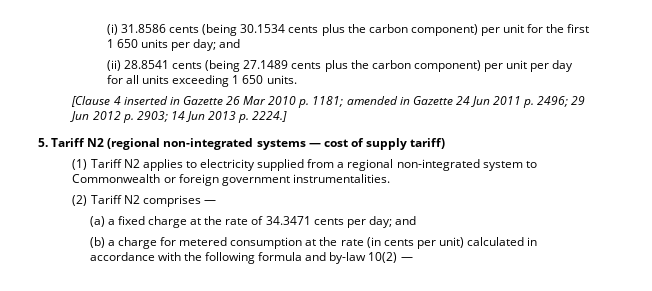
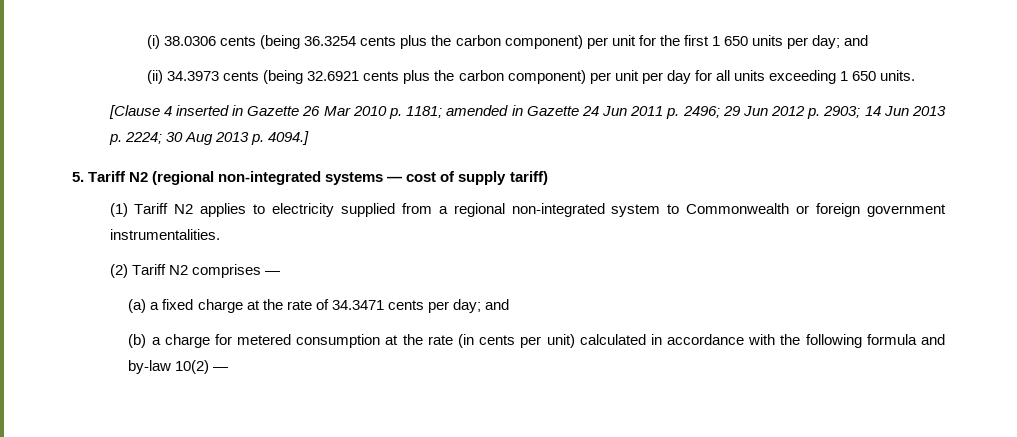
- (i) 31.8586 cents (being 30.1534 cents plus the carbon component) per unit for the first 1 650 units per day; and
+ (i) 38.0306 cents (being 36.3254 cents plus the carbon component) per unit for the first 1 650 units per day; and
- (ii) 28.8541 cents (being 27.1489 cents plus the carbon component) per unit per day for all units exceeding 1 650 units.
+ (ii) 34.3973 cents (being 32.6921 cents plus the carbon component) per unit per day for all units exceeding 1 650 units.
- [Clause 4 inserted in Gazette 26 Mar 2010 p. 1181; amended in Gazette 24 Jun 2011 p. 2496; 29 Jun 2012 p. 2903; 14 Jun 2013 p. 2224.]
+ [Clause 4 inserted in Gazette 26 Mar 2010 p. 1181; amended in Gazette 24 Jun 2011 p. 2496; 29 Jun 2012 p. 2903; 14 Jun 2013 p. 2224; 30 Aug 2013 p. 4094.]

